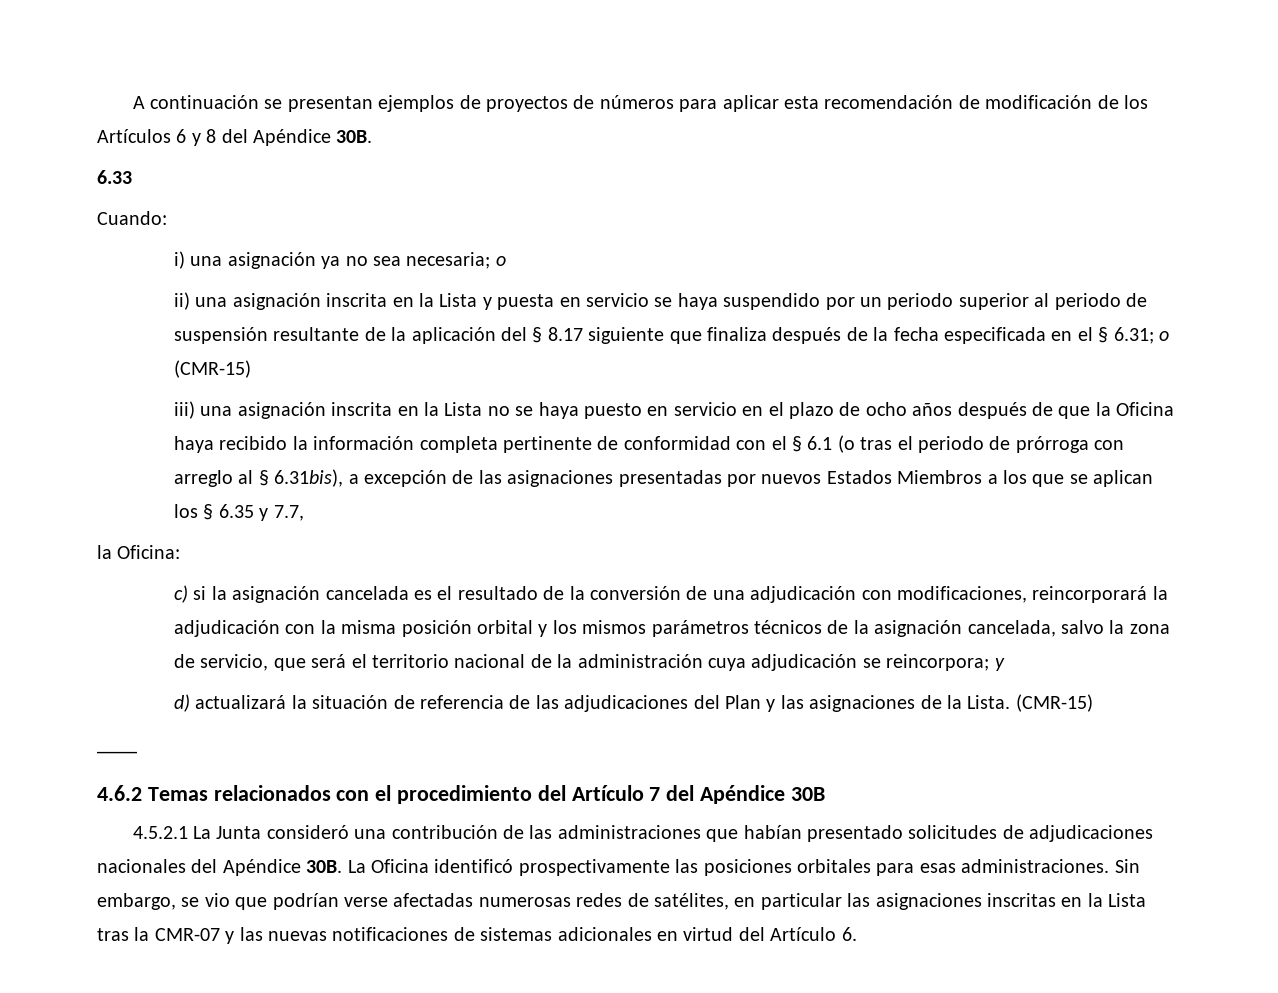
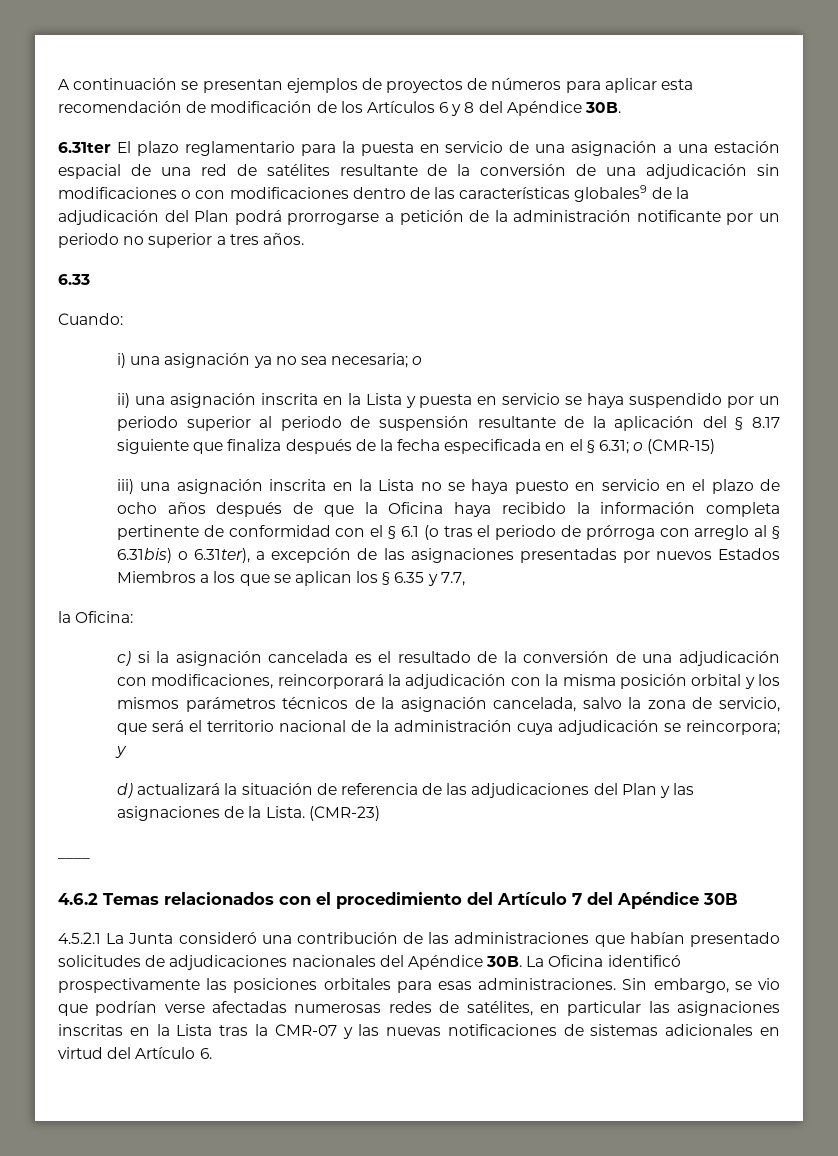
+ 6.31ter El plazo reglamentario para la puesta en servicio de una asignación a una estación espacial de una red de satélites resultante de la conversión de una adjudicación sin modificaciones o con modificaciones dentro de las características globales9 de la adjudicación del Plan podrá prorrogarse a petición de la administración notificante por un periodo no superior a tres años.
- iii) una asignación inscrita en la Lista no se haya puesto en servicio en el plazo de ocho años después de que la Oficina haya recibido la información completa pertinente de conformidad con el § 6.1 (o tras el periodo de prórroga con arreglo al § 6.31bis), a excepción de las asignaciones presentadas por nuevos Estados Miembros a los que se aplican los § 6.35 y 7.7,
+ iii) una asignación inscrita en la Lista no se haya puesto en servicio en el plazo de ocho años después de que la Oficina haya recibido la información completa pertinente de conformidad con el § 6.1 (o tras el periodo de prórroga con arreglo al § 6.31bis) o 6.31ter), a excepción de las asignaciones presentadas por nuevos Estados Miembros a los que se aplican los § 6.35 y 7.7,
- d) actualizará la situación de referencia de las adjudicaciones del Plan y las asignaciones de la Lista. (CMR-15)
+ d) actualizará la situación de referencia de las adjudicaciones del Plan y las asignaciones de la Lista. (CMR-23)

